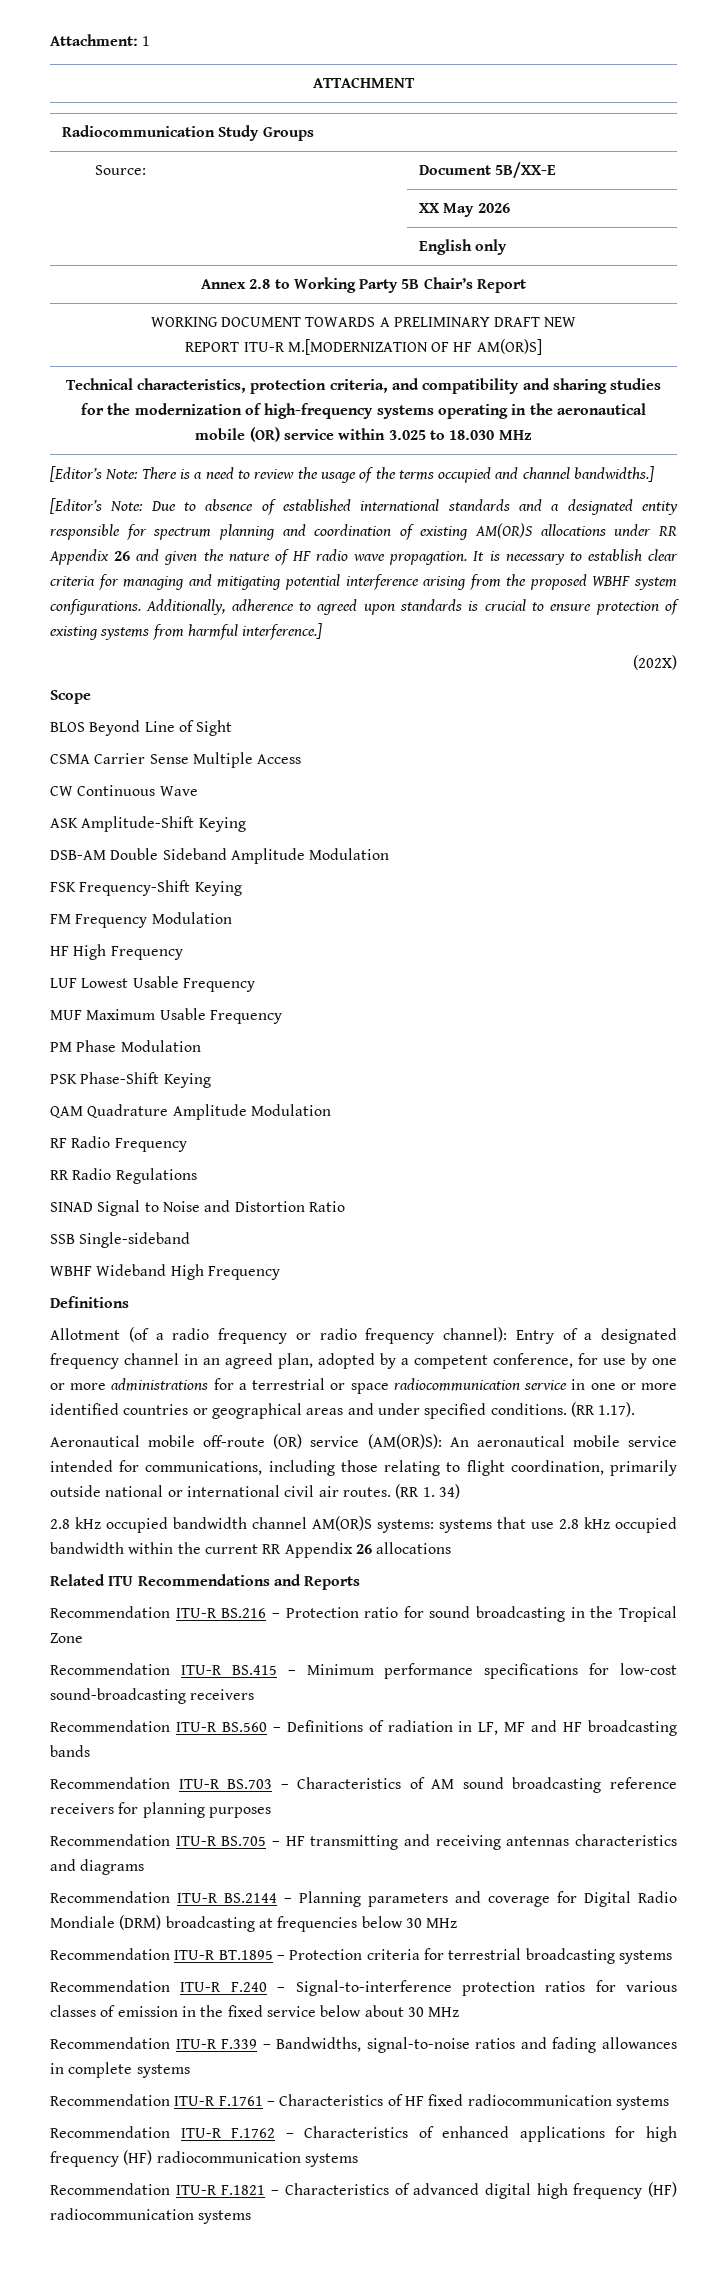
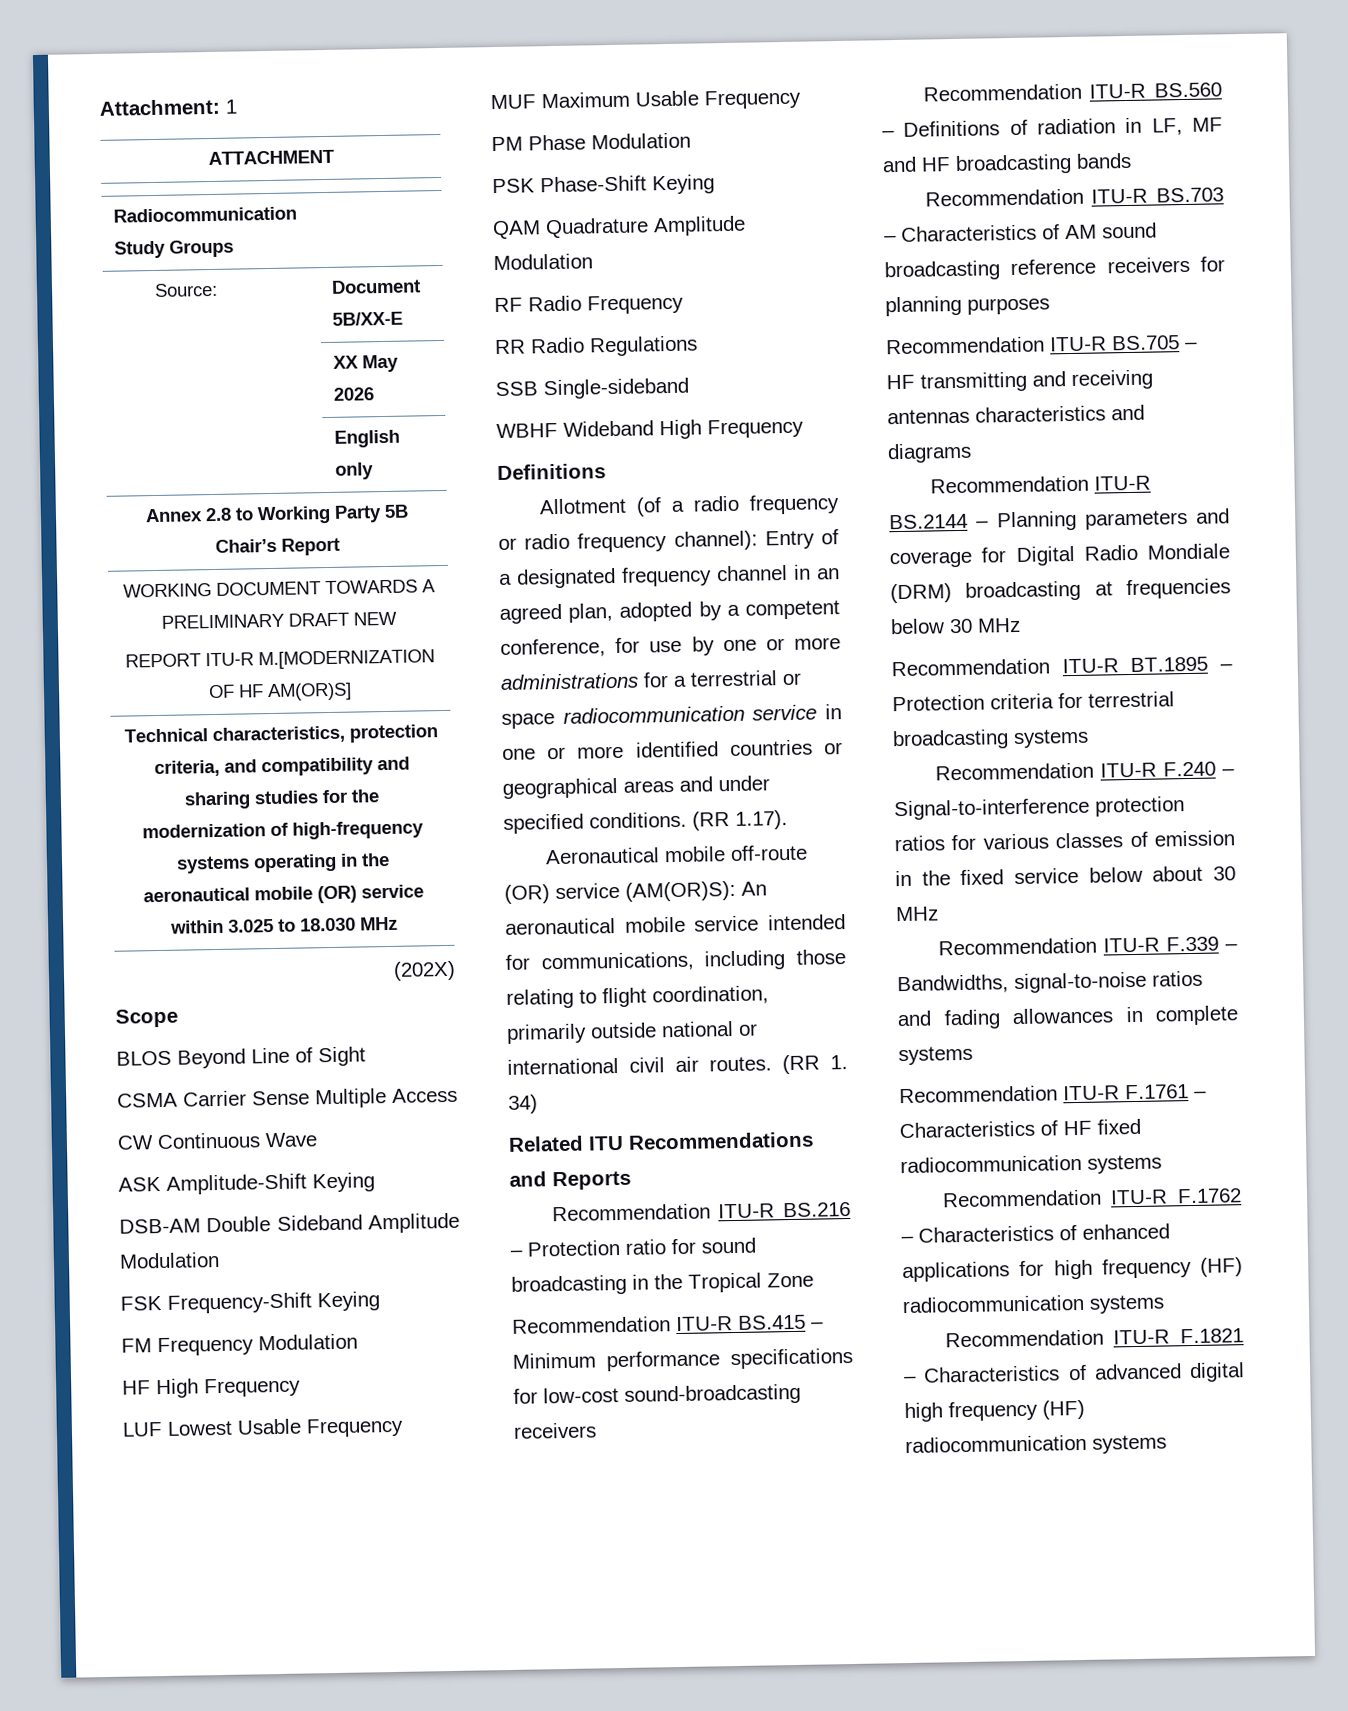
- [Editor’s Note: There is a need to review the usage of the terms occupied and channel bandwidths.]
- [Editor’s Note: Due to absence of established international standards and a designated entity responsible for spectrum planning and coordination of existing AM(OR)S allocations under RR Appendix 26 and given the nature of HF radio wave propagation. It is necessary to establish clear criteria for managing and mitigating potential interference arising from the proposed WBHF system configurations. Additionally, adherence to agreed upon standards is crucial to ensure protection of existing systems from harmful interference.]
- SINAD Signal to Noise and Distortion Ratio
- 2.8 kHz occupied bandwidth channel AM(OR)S systems: systems that use 2.8 kHz occupied bandwidth within the current RR Appendix 26 allocations

